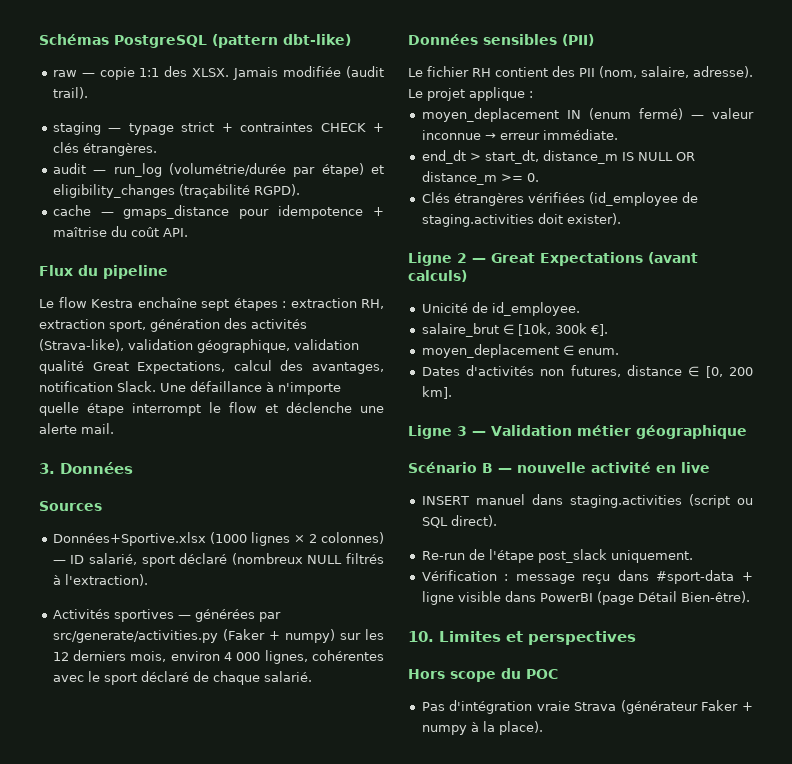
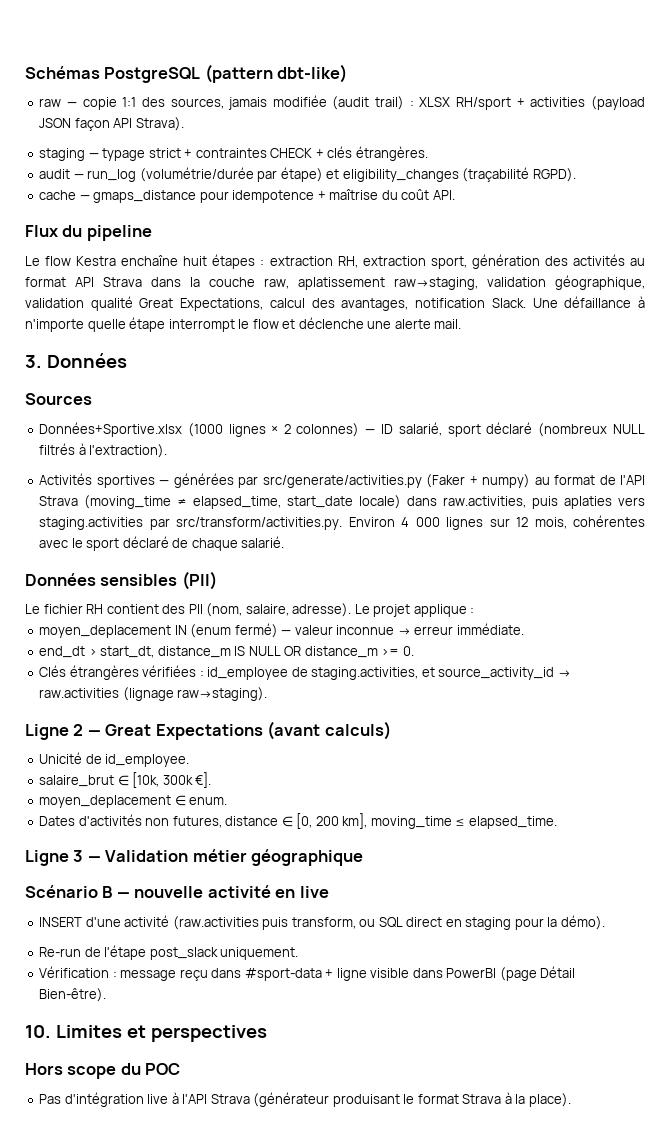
- raw — copie 1:1 des XLSX. Jamais modifiée (audit trail).
+ raw — copie 1:1 des sources, jamais modifiée (audit trail) : XLSX RH/sport + activities (payload JSON façon API Strava).
- Le flow Kestra enchaîne sept étapes : extraction RH, extraction sport, génération des activités (Strava-like), validation géographique, validation qualité Great Expectations, calcul des avantages, notification Slack.
+ Le flow Kestra enchaîne huit étapes : extraction RH, extraction sport, génération des activités au format API Strava dans la couche raw, aplatissement raw→staging, validation géographique, validation qualité Great Expectations, calcul des avantages, notification Slack.
- Activités sportives — générées par src/generate/activities.py (Faker + numpy) sur les 12 derniers mois, environ 4 000 lignes, cohérentes avec le sport déclaré de chaque salarié.
+ Activités sportives — générées par src/generate/activities.py (Faker + numpy) au format de l'API Strava (moving_time ≠ elapsed_time, start_date locale) dans raw.activities, puis aplaties vers staging.activities par src/transform/activities.py. Environ 4 000 lignes sur 12 mois, cohérentes avec le sport déclaré de chaque salarié.
- Clés étrangères vérifiées (id_employee de staging.activities doit exister).
+ Clés étrangères vérifiées : id_employee de staging.activities, et source_activity_id → raw.activities (lignage raw→staging).
- Dates d'activités non futures, distance ∈ [0, 200 km].
+ Dates d'activités non futures, distance ∈ [0, 200 km], moving_time ≤ elapsed_time.
- INSERT manuel dans staging.activities (script ou SQL direct).
+ INSERT d'une activité (raw.activities puis transform, ou SQL direct en staging pour la démo).
- Pas d'intégration vraie Strava (générateur Faker + numpy à la place).
+ Pas d'intégration live à l'API Strava (générateur produisant le format Strava à la place).

